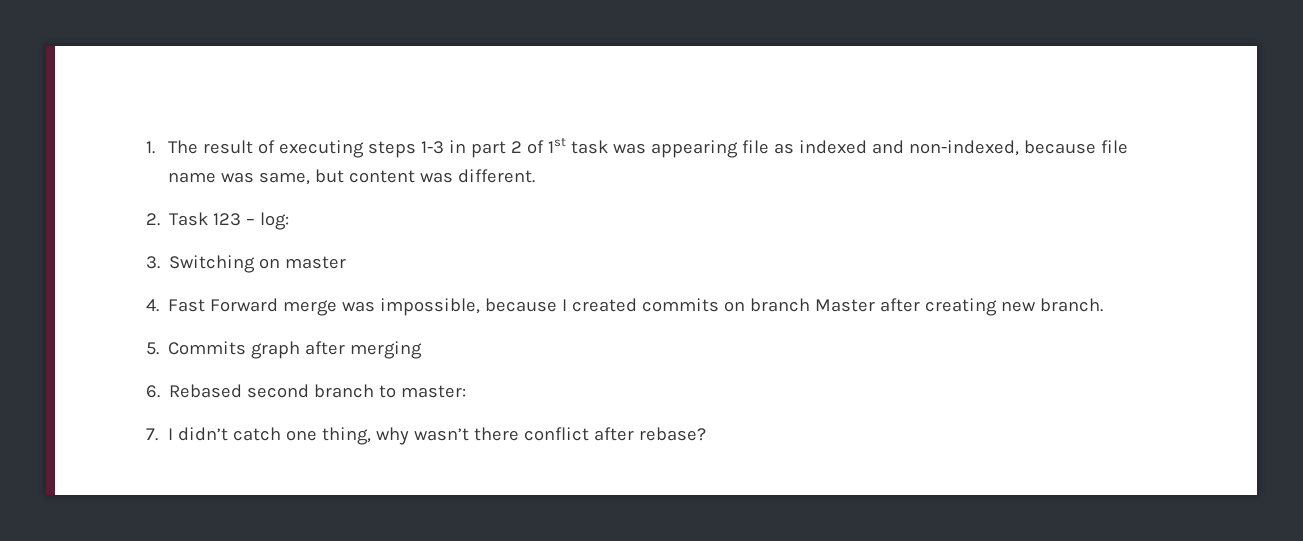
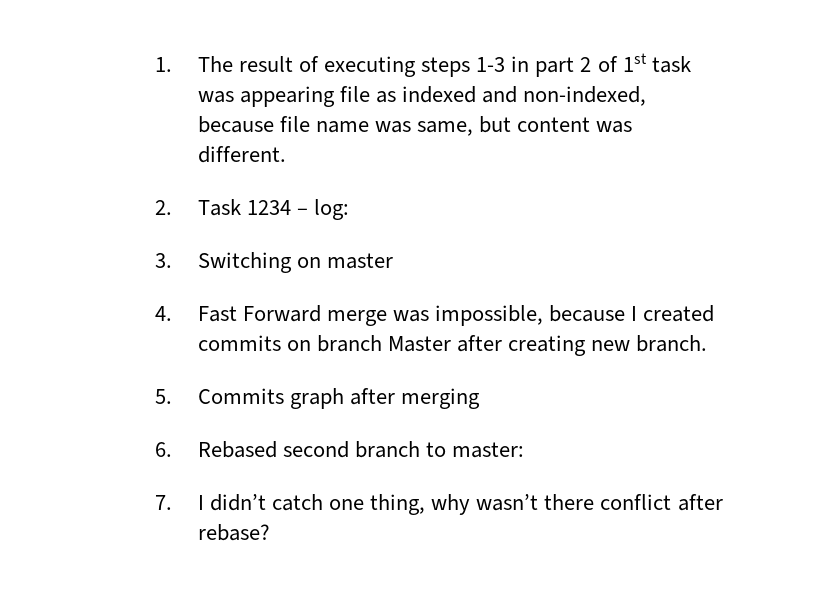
- 2. Task 123 – log:
+ 2. Task 1234 – log:

